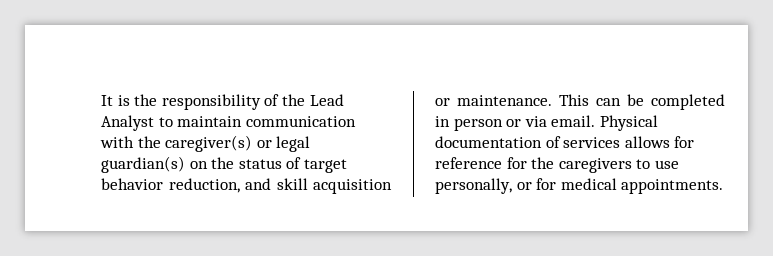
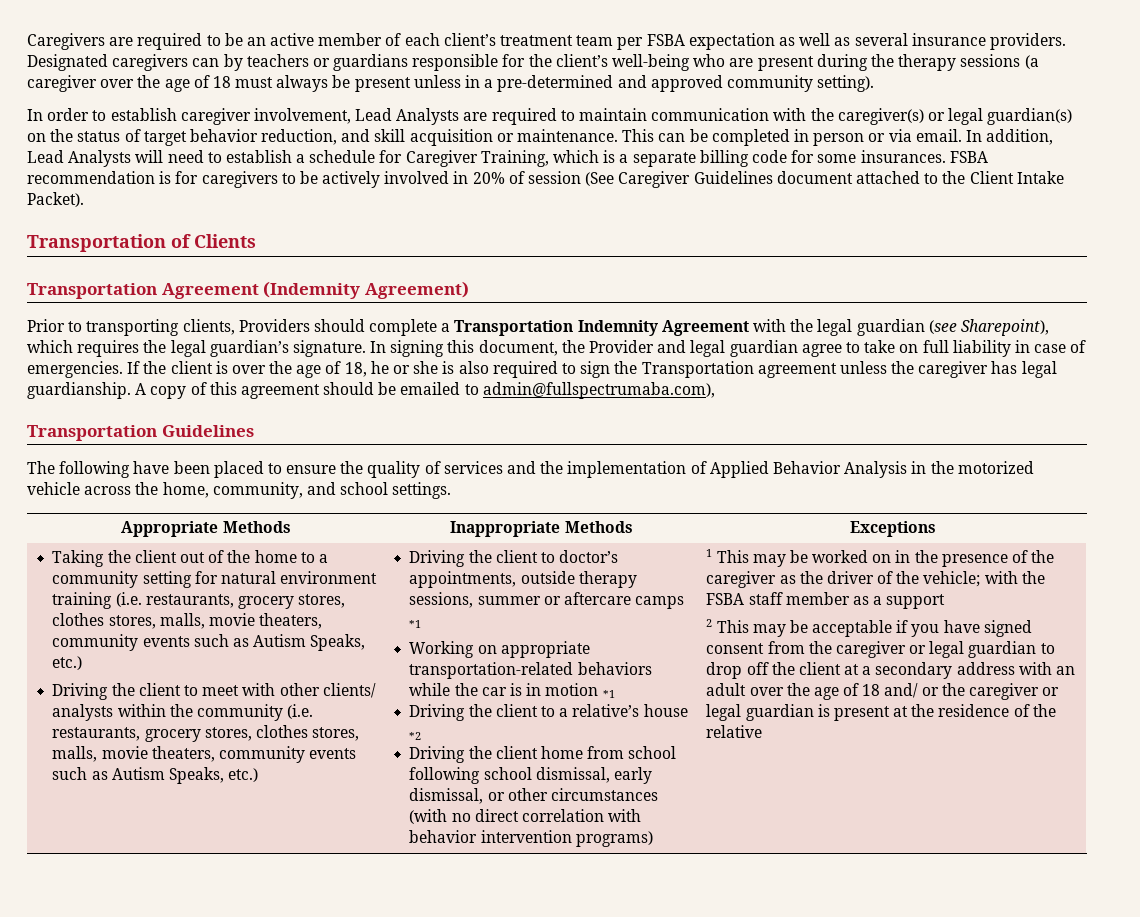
- It is the responsibility of the Lead Analyst to maintain communication with the caregiver(s) or legal guardian(s) on the status of target behavior reduction, and skill acquisition or maintenance.
+ Caregivers are required to be an active member of each client’s treatment team per FSBA expectation as well as several insurance providers. Designated caregivers can by teachers or guardians responsible for the client’s well-being who are present during the therapy sessions (a caregiver over the age of 18 must always be present unless in a pre-determined and approved community setting).
+ In order to establish caregiver involvement, Lead Analysts are required to maintain communication with the caregiver(s) or legal guardian(s) on the status of target behavior reduction, and skill acquisition or maintenance.
- Physical documentation of services allows for reference for the caregivers to use personally, or for medical appointments.
+ In addition, Lead Analysts will need to establish a schedule for Caregiver Training, which is a separate billing code for some insurances. FSBA recommendation is for caregivers to be actively involved in 20% of session (See Caregiver Guidelines document attached to the Client Intake Packet).
+ Transportation of Clients
+ Transportation Agreement (Indemnity Agreement)
+ Prior to transporting clients, Providers should complete a Transportation Indemnity Agreement with the legal guardian (see Sharepoint), which requires the legal guardian’s signature. In signing this document, the Provider and legal guardian agree to take on full liability in case of emergencies. If the client is over the age of 18, he or she is also required to sign the Transportation agreement unless the caregiver has legal guardianship. A copy of this agreement should be emailed to admin@fullspectrumaba.com),
+ Transportation Guidelines
+ The following have been placed to ensure the quality of services and the implementation of Applied Behavior Analysis in the motorized vehicle across the home, community, and school settings.
+ Appropriate Methods | Inappropriate Methods | Exceptions
+ Taking the client out of the home to a community setting for natural environment training (i.e. restaurants, grocery stores, clothes stores, malls, movie theaters, community events such as Autism Speaks, etc.)
+ Driving the client to meet with other clients/ analysts within the community (i.e. restaurants, grocery stores, clothes stores, malls, movie theaters, community events such as Autism Speaks, etc.) | Driving the client to doctor’s appointments, outside therapy sessions, summer or aftercare camps *1
+ Working on appropriate transportation-related behaviors while the car is in motion *1
+ Driving the client to a relative’s house *2
+ Driving the client home from school following school dismissal, early dismissal, or other circumstances (with no direct correlation with behavior intervention programs) | 1 This may be worked on in the presence of the caregiver as the driver of the vehicle; with the FSBA staff member as a support
+ 2 This may be acceptable if you have signed consent from the caregiver or legal guardian to drop off the client at a secondary address with an adult over the age of 18 and/ or the caregiver or legal guardian is present at the residence of the relative

